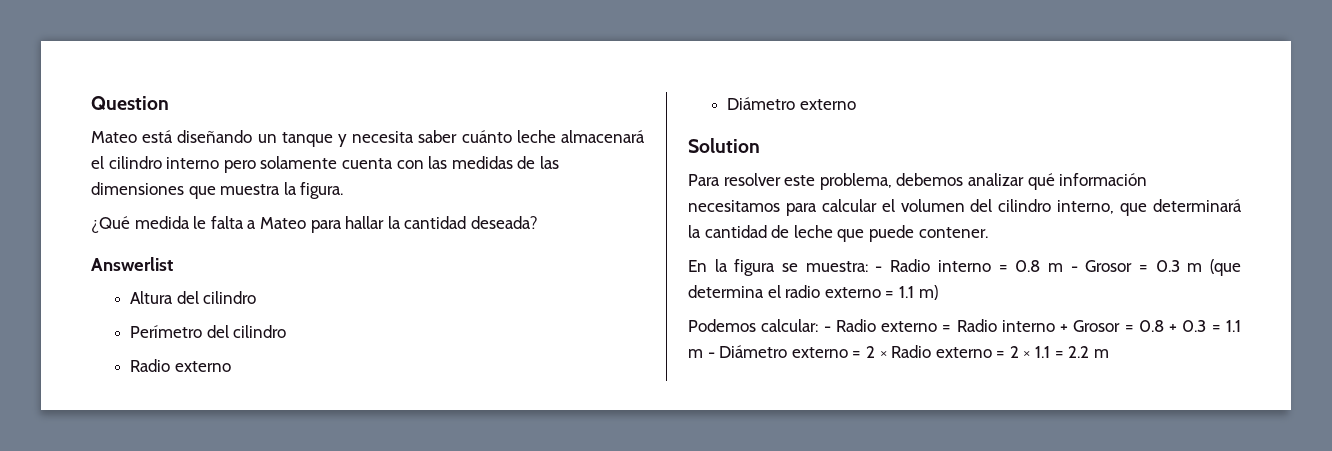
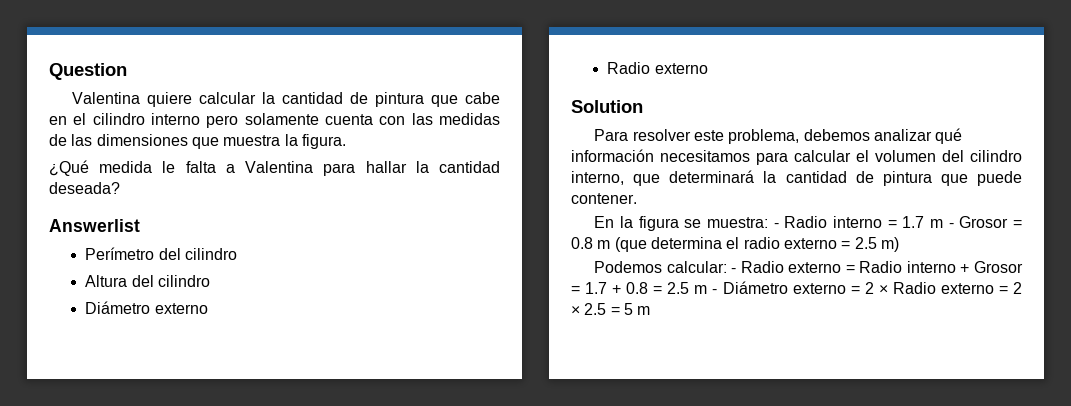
- Mateo está diseñando un tanque y necesita saber cuánto leche almacenará el cilindro interno pero solamente cuenta con las medidas de las dimensiones que muestra la figura.
+ Valentina quiere calcular la cantidad de pintura que cabe en el cilindro interno pero solamente cuenta con las medidas de las dimensiones que muestra la figura.
- ¿Qué medida le falta a Mateo para hallar la cantidad deseada?
+ ¿Qué medida le falta a Valentina para hallar la cantidad deseada?
+ Perímetro del cilindro
  Altura del cilindro
- Perímetro del cilindro
+ Diámetro externo
  Radio externo
- Diámetro externo
- Para resolver este problema, debemos analizar qué información necesitamos para calcular el volumen del cilindro interno, que determinará la cantidad de leche que puede contener.
+ Para resolver este problema, debemos analizar qué información necesitamos para calcular el volumen del cilindro interno, que determinará la cantidad de pintura que puede contener.
- En la figura se muestra: - Radio interno = 0.8 m - Grosor = 0.3 m (que determina el radio externo = 1.1 m)
+ En la figura se muestra: - Radio interno = 1.7 m - Grosor = 0.8 m (que determina el radio externo = 2.5 m)
- Podemos calcular: - Radio externo = Radio interno + Grosor = 0.8 + 0.3 = 1.1 m - Diámetro externo = 2 × Radio externo = 2 × 1.1 = 2.2 m
+ Podemos calcular: - Radio externo = Radio interno + Grosor = 1.7 + 0.8 = 2.5 m - Diámetro externo = 2 × Radio externo = 2 × 2.5 = 5 m

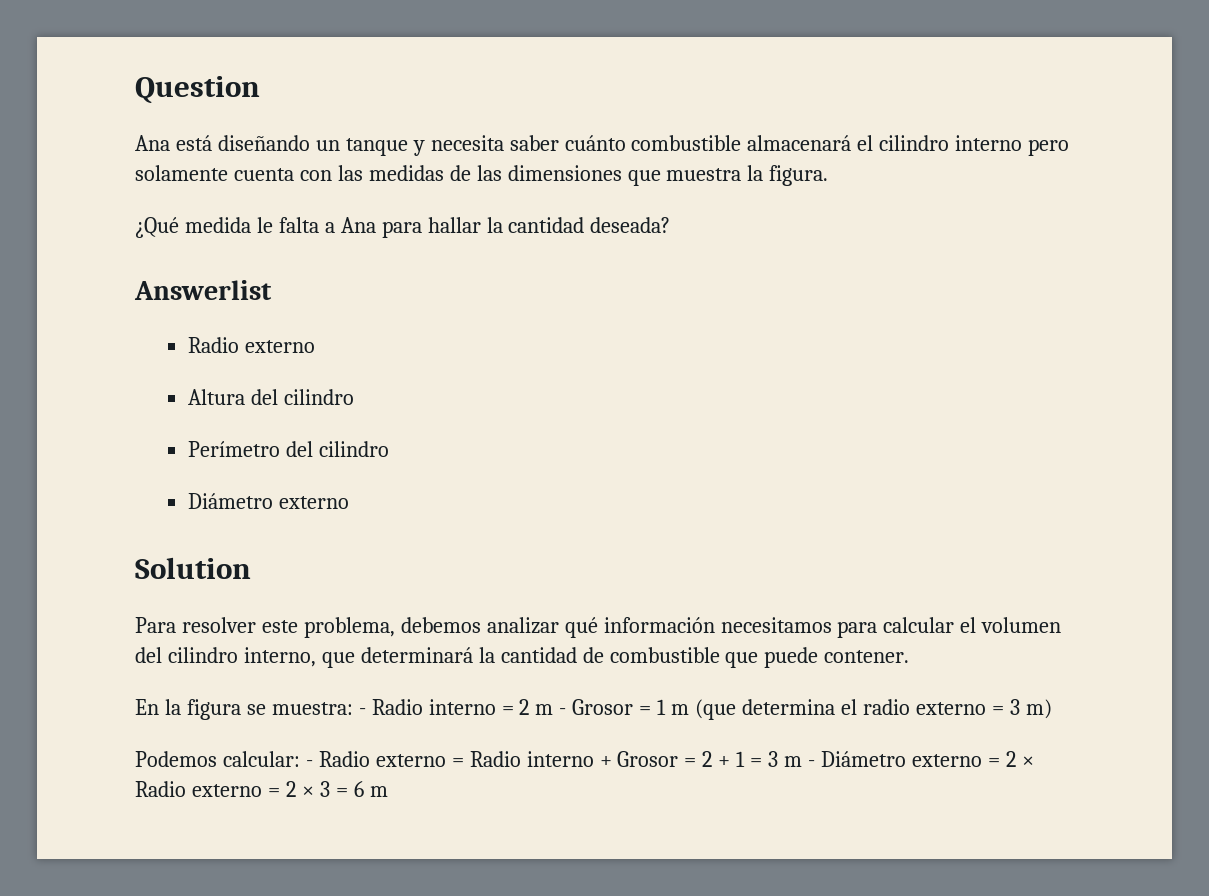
- Valentina quiere calcular la cantidad de pintura que cabe en el cilindro interno pero solamente cuenta con las medidas de las dimensiones que muestra la figura.
+ Ana está diseñando un tanque y necesita saber cuánto combustible almacenará el cilindro interno pero solamente cuenta con las medidas de las dimensiones que muestra la figura.
- ¿Qué medida le falta a Valentina para hallar la cantidad deseada?
+ ¿Qué medida le falta a Ana para hallar la cantidad deseada?
  Answerlist
- Perímetro del cilindro
+ Radio externo
  Altura del cilindro
+ Perímetro del cilindro
  Diámetro externo
- Radio externo
- Para resolver este problema, debemos analizar qué información necesitamos para calcular el volumen del cilindro interno, que determinará la cantidad de pintura que puede contener.
+ Para resolver este problema, debemos analizar qué información necesitamos para calcular el volumen del cilindro interno, que determinará la cantidad de combustible que puede contener.
- En la figura se muestra: - Radio interno = 1.7 m - Grosor = 0.8 m (que determina el radio externo = 2.5 m)
+ En la figura se muestra: - Radio interno = 2 m - Grosor = 1 m (que determina el radio externo = 3 m)
- Podemos calcular: - Radio externo = Radio interno + Grosor = 1.7 + 0.8 = 2.5 m - Diámetro externo = 2 × Radio externo = 2 × 2.5 = 5 m
+ Podemos calcular: - Radio externo = Radio interno + Grosor = 2 + 1 = 3 m - Diámetro externo = 2 × Radio externo = 2 × 3 = 6 m

